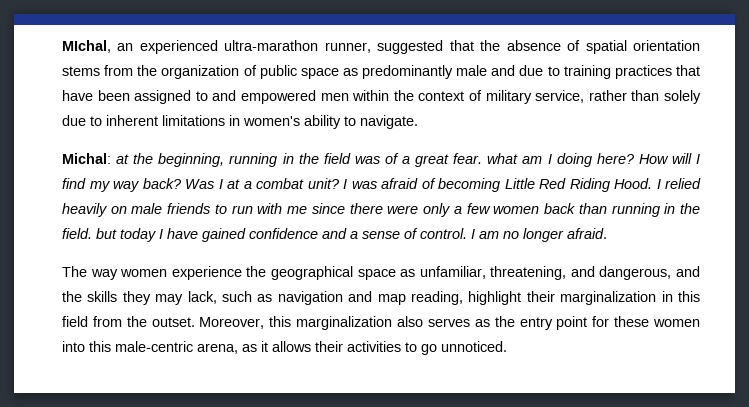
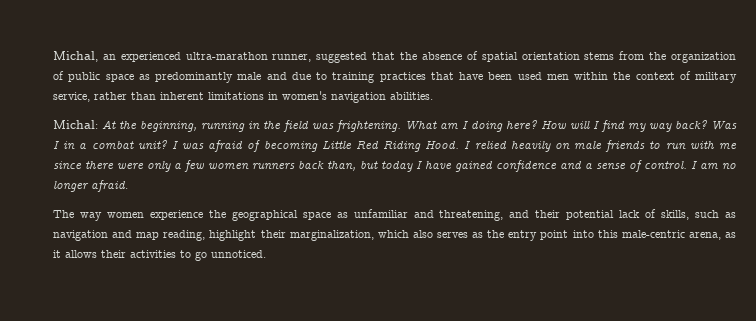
- MIchal, an experienced ultra-marathon runner, suggested that the absence of spatial orientation stems from the organization of public space as predominantly male and due to training practices that have been assigned to and empowered men within the context of military service, rather than solely due to inherent limitations in women's ability to navigate.
+ Michal, an experienced ultra-marathon runner, suggested that the absence of spatial orientation stems from the organization of public space as predominantly male and due to training practices that have been used men within the context of military service, rather than inherent limitations in women's navigation abilities.
- Michal: at the beginning, running in the field was of a great fear. what am I doing here?
+ Michal: At the beginning, running in the field was frightening. What am I doing here?
- Was I at a combat unit?
+ Was I in a combat unit?
- I relied heavily on male friends to run with me since there were only a few women back than running in the field. but today I have gained confidence and a sense of control.
+ I relied heavily on male friends to run with me since there were only a few women runners back than, but today I have gained confidence and a sense of control.
- The way women experience the geographical space as unfamiliar, threatening, and dangerous, and the skills they may lack, such as navigation and map reading, highlight their marginalization in this field from the outset. Moreover, this marginalization also serves as the entry point for these women into this male-centric arena, as it allows their activities to go unnoticed.
+ The way women experience the geographical space as unfamiliar and threatening, and their potential lack of skills, such as navigation and map reading, highlight their marginalization, which also serves as the entry point into this male-centric arena, as it allows their activities to go unnoticed.

